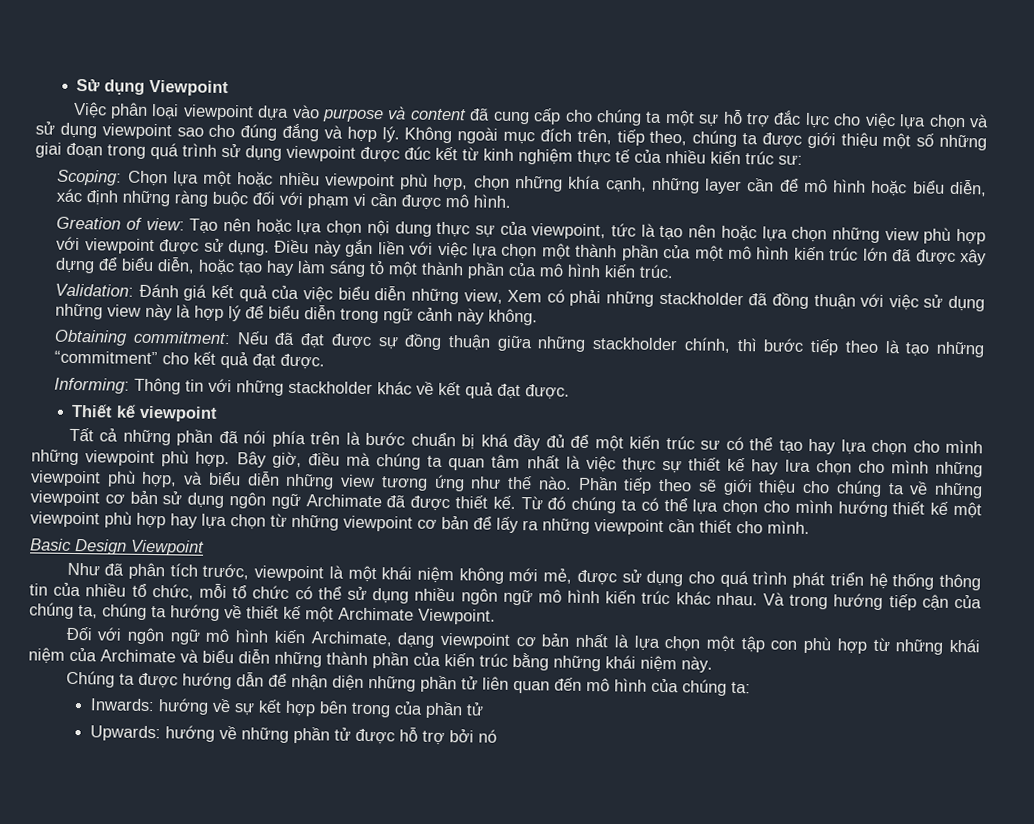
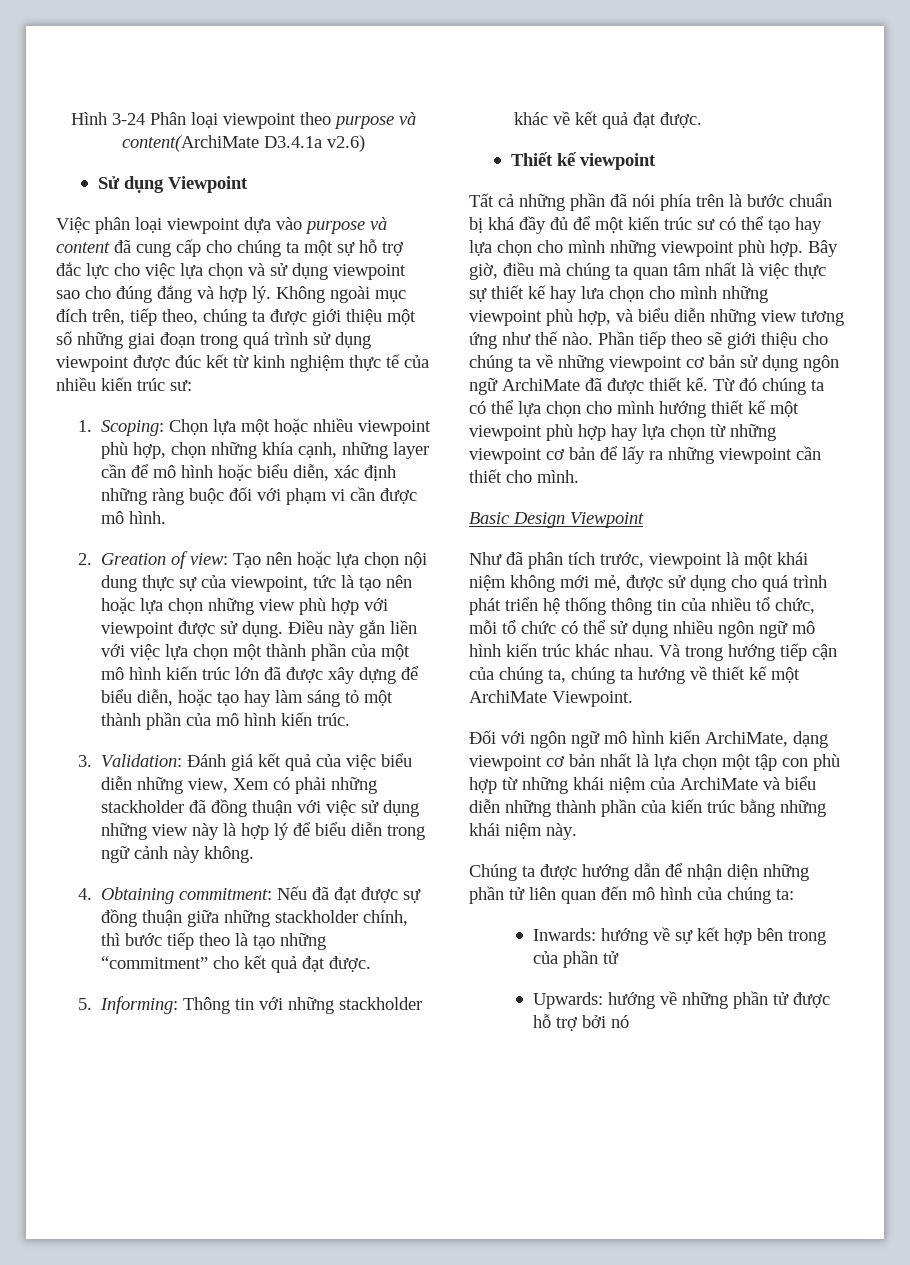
+ Hình 3-24 Phân loại viewpoint theo purpose và content(ArchiMate D3.4.1a v2.6)
- Scoping: Chọn lựa một hoặc nhiều viewpoint phù hợp, chọn những khía cạnh, những layer cần để mô hình hoặc biểu diễn, xác định những ràng buộc đối với phạm vi cần được mô hình.
+ 1. Scoping: Chọn lựa một hoặc nhiều viewpoint phù hợp, chọn những khía cạnh, những layer cần để mô hình hoặc biểu diễn, xác định những ràng buộc đối với phạm vi cần được mô hình.
- Greation of view: Tạo nên hoặc lựa chọn nội dung thực sự của viewpoint, tức là tạo nên hoặc lựa chọn những view phù hợp với viewpoint được sử dụng.
+ 2. Greation of view: Tạo nên hoặc lựa chọn nội dung thực sự của viewpoint, tức là tạo nên hoặc lựa chọn những view phù hợp với viewpoint được sử dụng.
- Validation: Đánh giá kết quả của việc biểu diễn những view, Xem có phải những stackholder đã đồng thuận với việc sử dụng những view này là hợp lý để biểu diễn trong ngữ cảnh này không.
+ 3. Validation: Đánh giá kết quả của việc biểu diễn những view, Xem có phải những stackholder đã đồng thuận với việc sử dụng những view này là hợp lý để biểu diễn trong ngữ cảnh này không.
- Obtaining commitment: Nếu đã đạt được sự đồng thuận giữa những stackholder chính, thì bước tiếp theo là tạo những “commitment” cho kết quả đạt được.
+ 4. Obtaining commitment: Nếu đã đạt được sự đồng thuận giữa những stackholder chính, thì bước tiếp theo là tạo những “commitment” cho kết quả đạt được.
- Informing: Thông tin với những stackholder khác về kết quả đạt được.
+ 5. Informing: Thông tin với những stackholder khác về kết quả đạt được.
- Phần tiếp theo sẽ giới thiệu cho chúng ta về những viewpoint cơ bản sử dụng ngôn ngữ Archimate đã được thiết kế.
+ Phần tiếp theo sẽ giới thiệu cho chúng ta về những viewpoint cơ bản sử dụng ngôn ngữ ArchiMate đã được thiết kế.
- Và trong hướng tiếp cận của chúng ta, chúng ta hướng về thiết kế một Archimate Viewpoint.
+ Và trong hướng tiếp cận của chúng ta, chúng ta hướng về thiết kế một ArchiMate Viewpoint.
- Đối với ngôn ngữ mô hình kiến Archimate, dạng viewpoint cơ bản nhất là lựa chọn một tập con phù hợp từ những khái niệm của Archimate và biểu diễn những thành phần của kiến trúc bằng những khái niệm này.
+ Đối với ngôn ngữ mô hình kiến ArchiMate, dạng viewpoint cơ bản nhất là lựa chọn một tập con phù hợp từ những khái niệm của ArchiMate và biểu diễn những thành phần của kiến trúc bằng những khái niệm này.

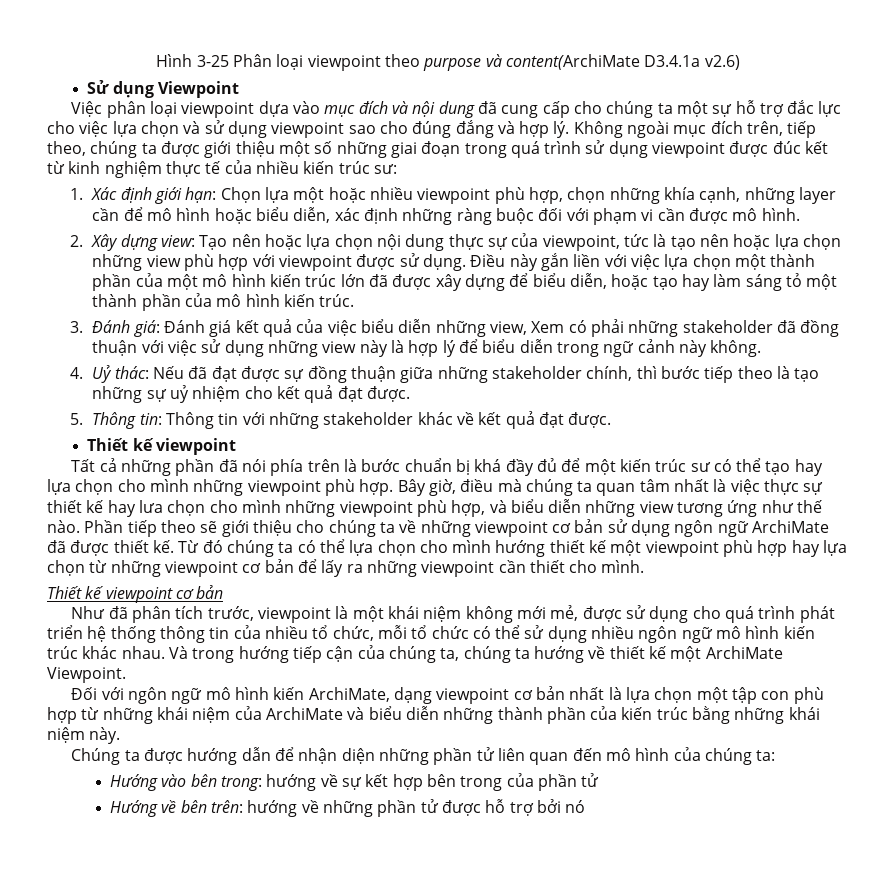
- Hình 3-24 Phân loại viewpoint theo purpose và content(ArchiMate D3.4.1a v2.6)
+ Hình 3-25 Phân loại viewpoint theo purpose và content(ArchiMate D3.4.1a v2.6)
- Việc phân loại viewpoint dựa vào purpose và content đã cung cấp cho chúng ta một sự hỗ trợ đắc lực cho việc lựa chọn và sử dụng viewpoint sao cho đúng đắng và hợp lý.
+ Việc phân loại viewpoint dựa vào mục đích và nội dung đã cung cấp cho chúng ta một sự hỗ trợ đắc lực cho việc lựa chọn và sử dụng viewpoint sao cho đúng đắng và hợp lý.
- 1. Scoping: Chọn lựa một hoặc nhiều viewpoint phù hợp, chọn những khía cạnh, những layer cần để mô hình hoặc biểu diễn, xác định những ràng buộc đối với phạm vi cần được mô hình.
+ 1. Xác định giới hạn: Chọn lựa một hoặc nhiều viewpoint phù hợp, chọn những khía cạnh, những layer cần để mô hình hoặc biểu diễn, xác định những ràng buộc đối với phạm vi cần được mô hình.
- 2. Greation of view: Tạo nên hoặc lựa chọn nội dung thực sự của viewpoint, tức là tạo nên hoặc lựa chọn những view phù hợp với viewpoint được sử dụng.
+ 2. Xây dựng view: Tạo nên hoặc lựa chọn nội dung thực sự của viewpoint, tức là tạo nên hoặc lựa chọn những view phù hợp với viewpoint được sử dụng.
- 3. Validation: Đánh giá kết quả của việc biểu diễn những view, Xem có phải những stackholder đã đồng thuận với việc sử dụng những view này là hợp lý để biểu diễn trong ngữ cảnh này không.
+ 3. Đánh giá: Đánh giá kết quả của việc biểu diễn những view, Xem có phải những stakeholder đã đồng thuận với việc sử dụng những view này là hợp lý để biểu diễn trong ngữ cảnh này không.
- 4. Obtaining commitment: Nếu đã đạt được sự đồng thuận giữa những stackholder chính, thì bước tiếp theo là tạo những “commitment” cho kết quả đạt được.
+ 4. Uỷ thác: Nếu đã đạt được sự đồng thuận giữa những stakeholder chính, thì bước tiếp theo là tạo những sự uỷ nhiệm cho kết quả đạt được.
- 5. Informing: Thông tin với những stackholder khác về kết quả đạt được.
+ 5. Thông tin: Thông tin với những stakeholder khác về kết quả đạt được.
- Basic Design Viewpoint
+ Thiết kế viewpoint cơ bản
- Inwards: hướng về sự kết hợp bên trong của phần tử
+ Hướng vào bên trong: hướng về sự kết hợp bên trong của phần tử
- Upwards: hướng về những phần tử được hỗ trợ bởi nó
+ Hướng về bên trên: hướng về những phần tử được hỗ trợ bởi nó

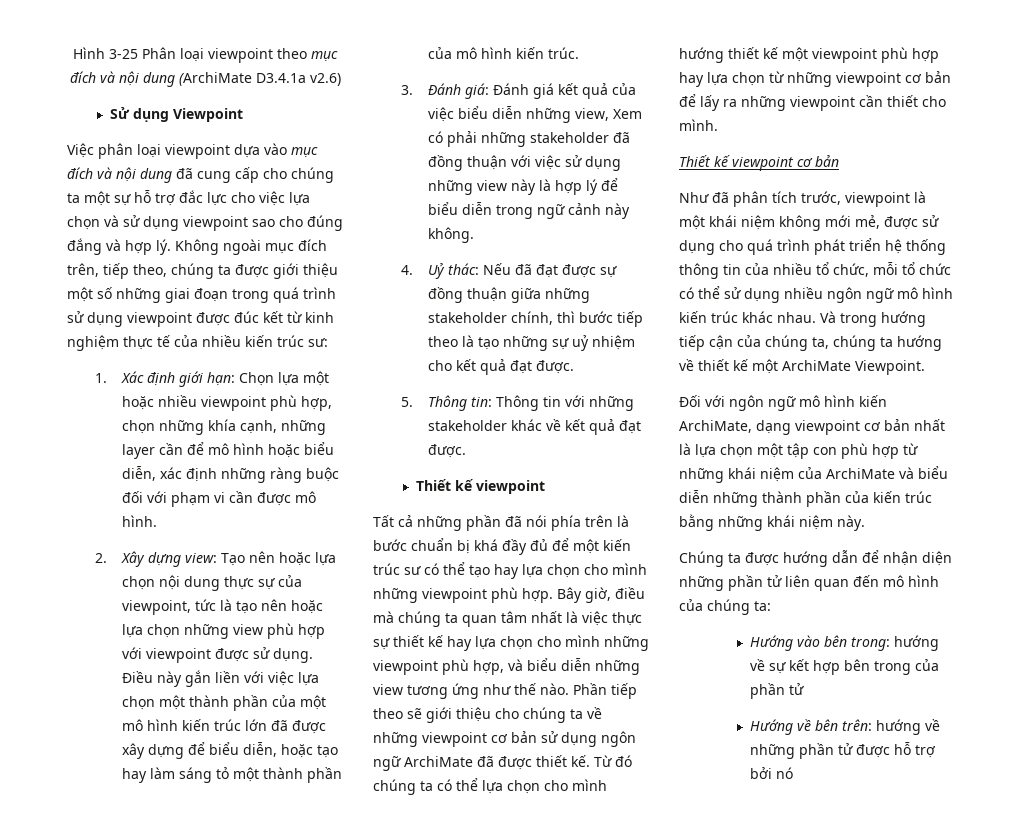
- Hình 3-25 Phân loại viewpoint theo purpose và content(ArchiMate D3.4.1a v2.6)
+ Hình 3-25 Phân loại viewpoint theo mục đích và nội dung (ArchiMate D3.4.1a v2.6)
- Bây giờ, điều mà chúng ta quan tâm nhất là việc thực sự thiết kế hay lưa chọn cho mình những viewpoint phù hợp, và biểu diễn những view tương ứng như thế nào.
+ Bây giờ, điều mà chúng ta quan tâm nhất là việc thực sự thiết kế hay lựa chọn cho mình những viewpoint phù hợp, và biểu diễn những view tương ứng như thế nào.

